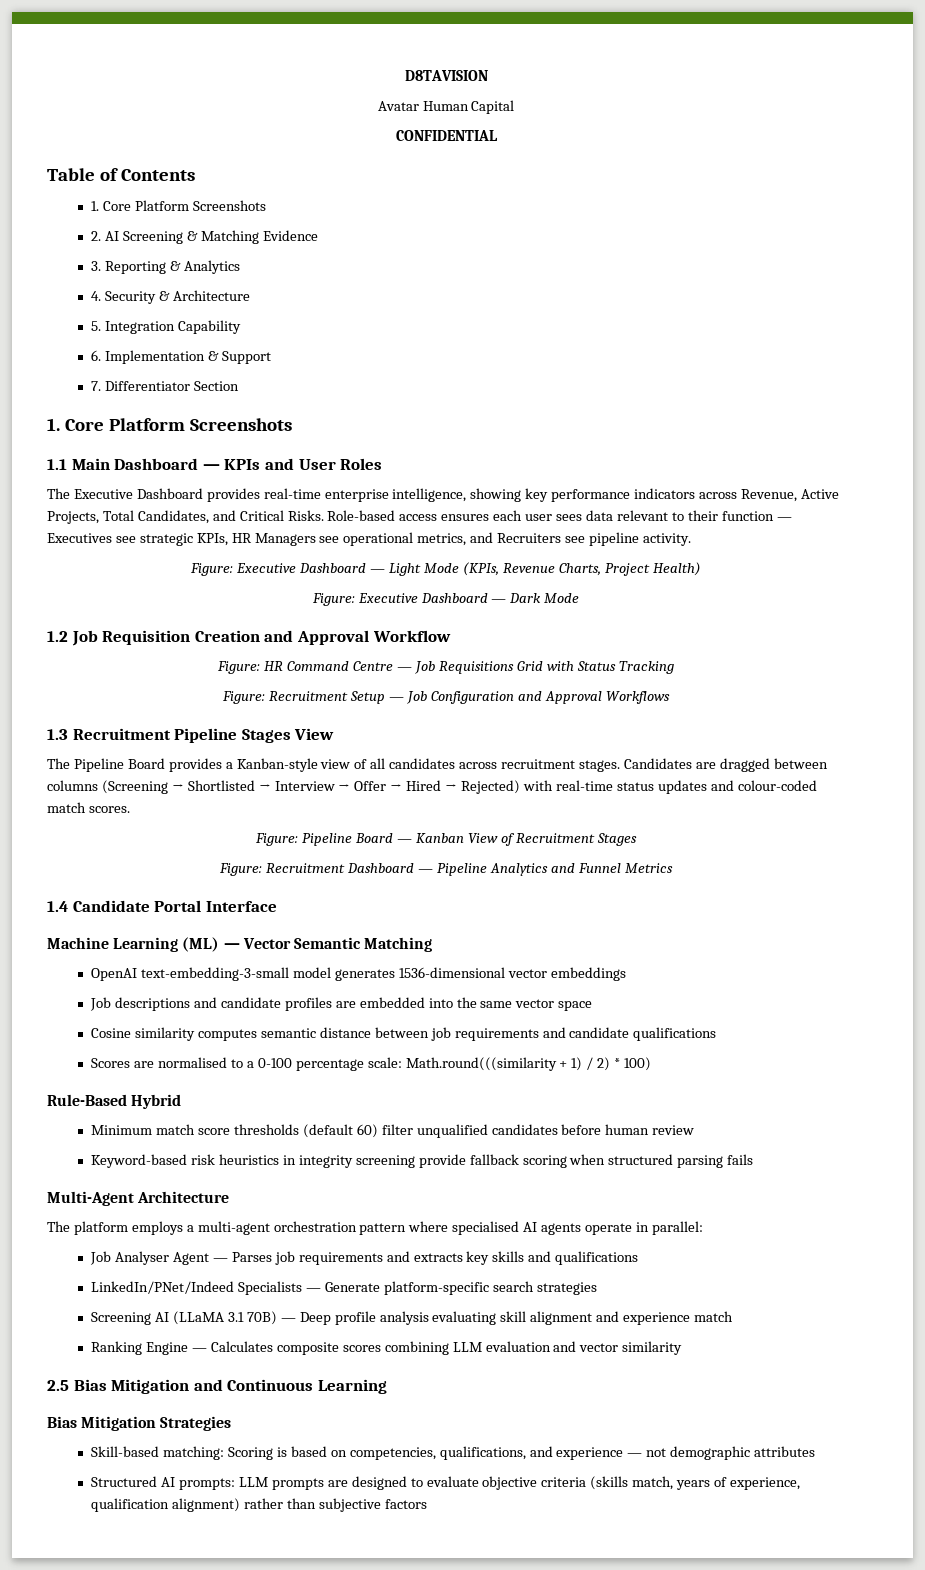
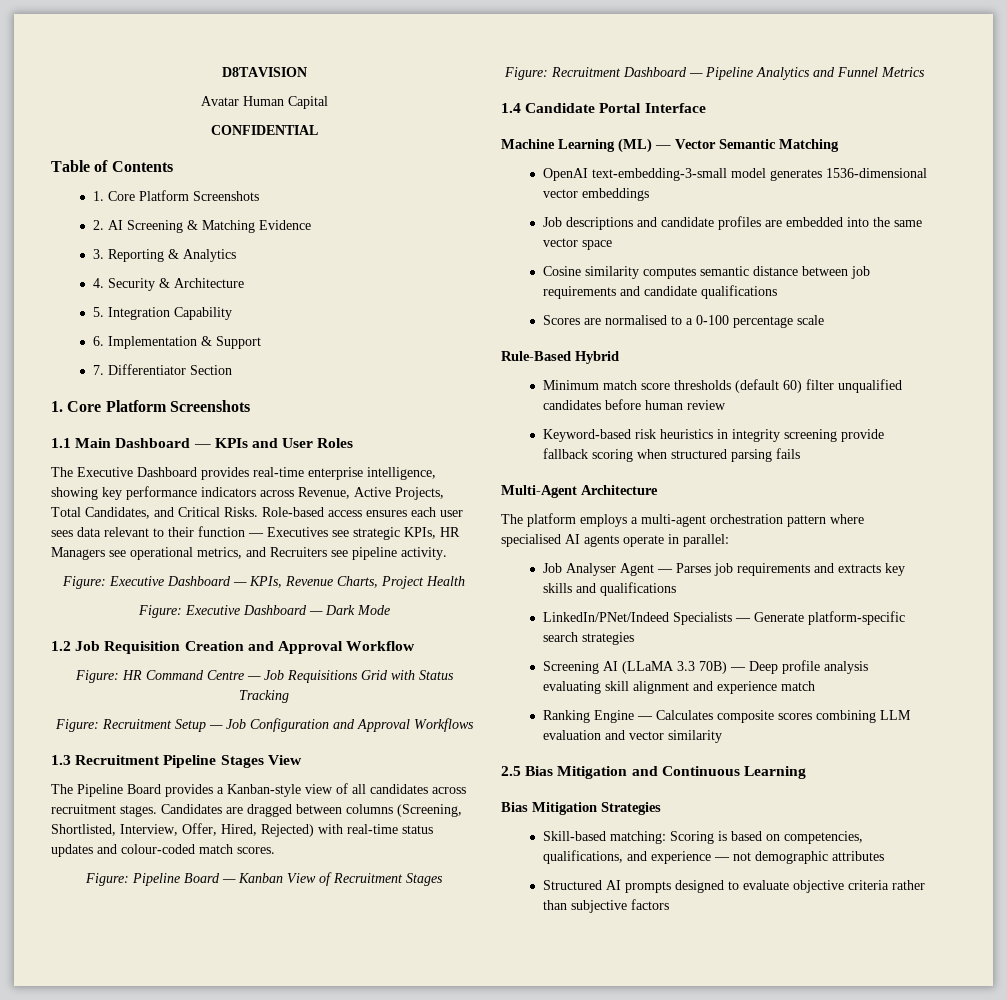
- Figure: Executive Dashboard — Light Mode (KPIs, Revenue Charts, Project Health)
+ Figure: Executive Dashboard — KPIs, Revenue Charts, Project Health
- Candidates are dragged between columns (Screening → Shortlisted → Interview → Offer → Hired → Rejected) with real-time status updates and colour-coded match scores.
+ Candidates are dragged between columns (Screening, Shortlisted, Interview, Offer, Hired, Rejected) with real-time status updates and colour-coded match scores.
- Scores are normalised to a 0-100 percentage scale: Math.round(((similarity + 1) / 2) * 100)
+ Scores are normalised to a 0-100 percentage scale
- Screening AI (LLaMA 3.1 70B) — Deep profile analysis evaluating skill alignment and experience match
+ Screening AI (LLaMA 3.3 70B) — Deep profile analysis evaluating skill alignment and experience match
- Structured AI prompts: LLM prompts are designed to evaluate objective criteria (skills match, years of experience, qualification alignment) rather than subjective factors
+ Structured AI prompts designed to evaluate objective criteria rather than subjective factors

